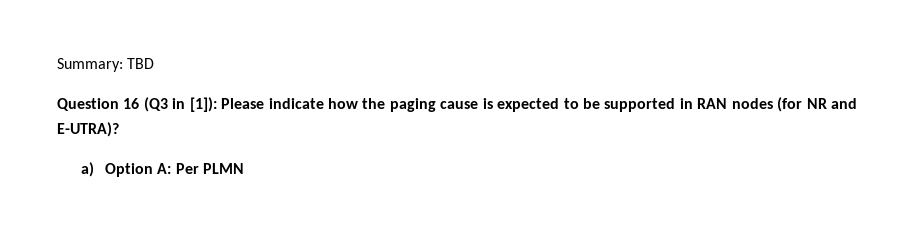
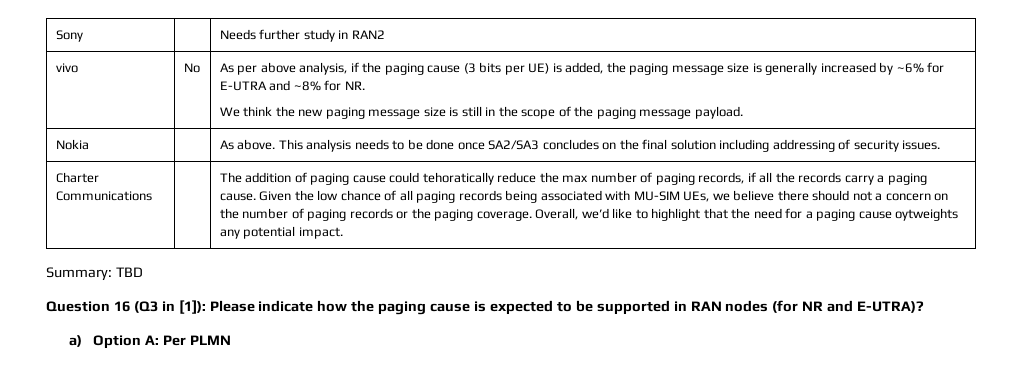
+ Sony | | Needs further study in RAN2
+ vivo | No | As per above analysis, if the paging cause (3 bits per UE) is added, the paging message size is generally increased by ~6% for E-UTRA and ~8% for NR.
+ We think the new paging message size is still in the scope of the paging message payload.
+ Nokia | | As above. This analysis needs to be done once SA2/SA3 concludes on the final solution including addressing of security issues.
+ Charter Communications | | The addition of paging cause could tehoratically reduce the max number of paging records, if all the records carry a paging cause. Given the low chance of all paging records being associated with MU-SIM UEs, we believe there should not a concern on the number of paging records or the paging coverage. Overall, we’d like to highlight that the need for a paging cause oytweights any potential impact.

